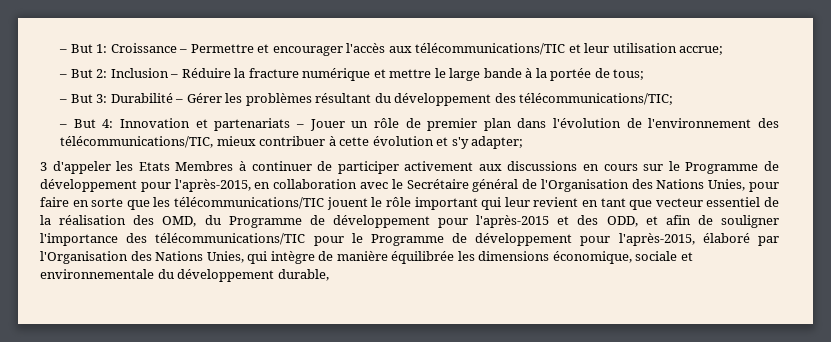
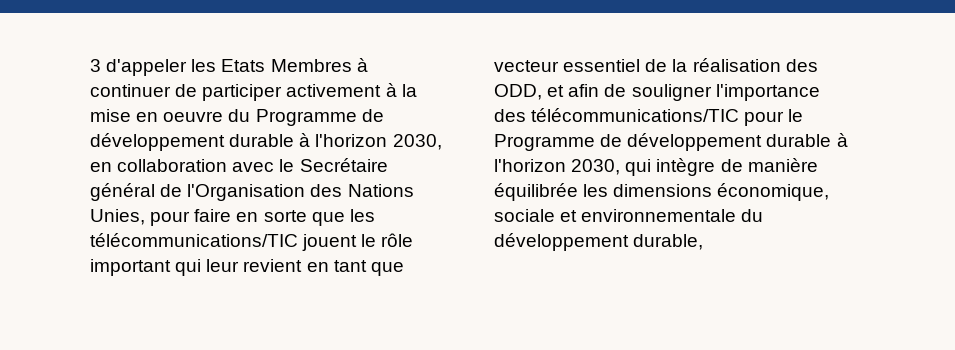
- – But 1: Croissance – Permettre et encourager l'accès aux télécommunications/TIC et leur utilisation accrue;
- – But 2: Inclusion – Réduire la fracture numérique et mettre le large bande à la portée de tous;
- – But 3: Durabilité – Gérer les problèmes résultant du développement des télécommunications/TIC;
- – But 4: Innovation et partenariats – Jouer un rôle de premier plan dans l'évolution de l'environnement des télécommunications/TIC, mieux contribuer à cette évolution et s'y adapter;
- 3 d'appeler les Etats Membres à continuer de participer activement aux discussions en cours sur le Programme de développement pour l'après-2015, en collaboration avec le Secrétaire général de l'Organisation des Nations Unies, pour faire en sorte que les télécommunications/TIC jouent le rôle important qui leur revient en tant que vecteur essentiel de la réalisation des OMD, du Programme de développement pour l'après-2015 et des ODD, et afin de souligner l'importance des télécommunications/TIC pour le Programme de développement pour l'après-2015, élaboré par l'Organisation des Nations Unies, qui intègre de manière équilibrée les dimensions économique, sociale et environnementale du développement durable,
+ 3 d'appeler les Etats Membres à continuer de participer activement à la mise en oeuvre du Programme de développement durable à l'horizon 2030, en collaboration avec le Secrétaire général de l'Organisation des Nations Unies, pour faire en sorte que les télécommunications/TIC jouent le rôle important qui leur revient en tant que vecteur essentiel de la réalisation des ODD, et afin de souligner l'importance des télécommunications/TIC pour le Programme de développement durable à l'horizon 2030, qui intègre de manière équilibrée les dimensions économique, sociale et environnementale du développement durable,

